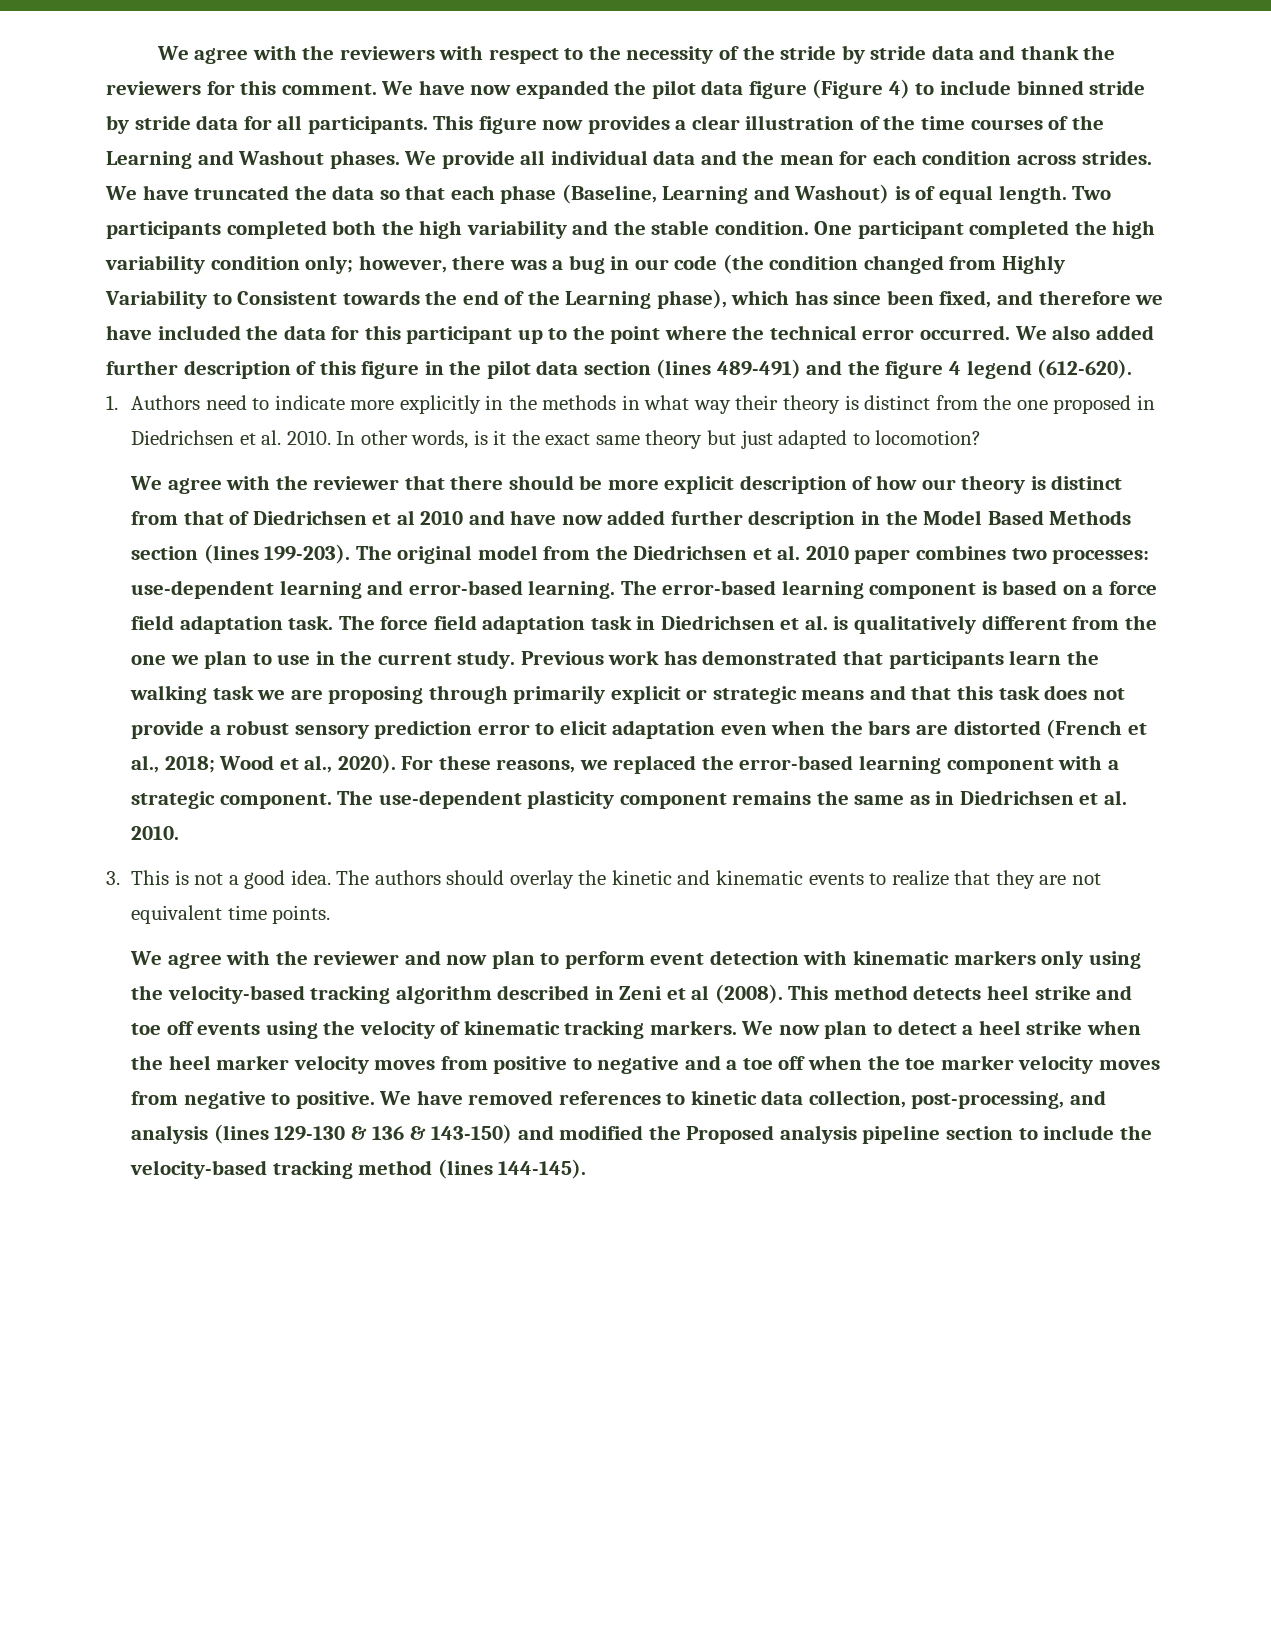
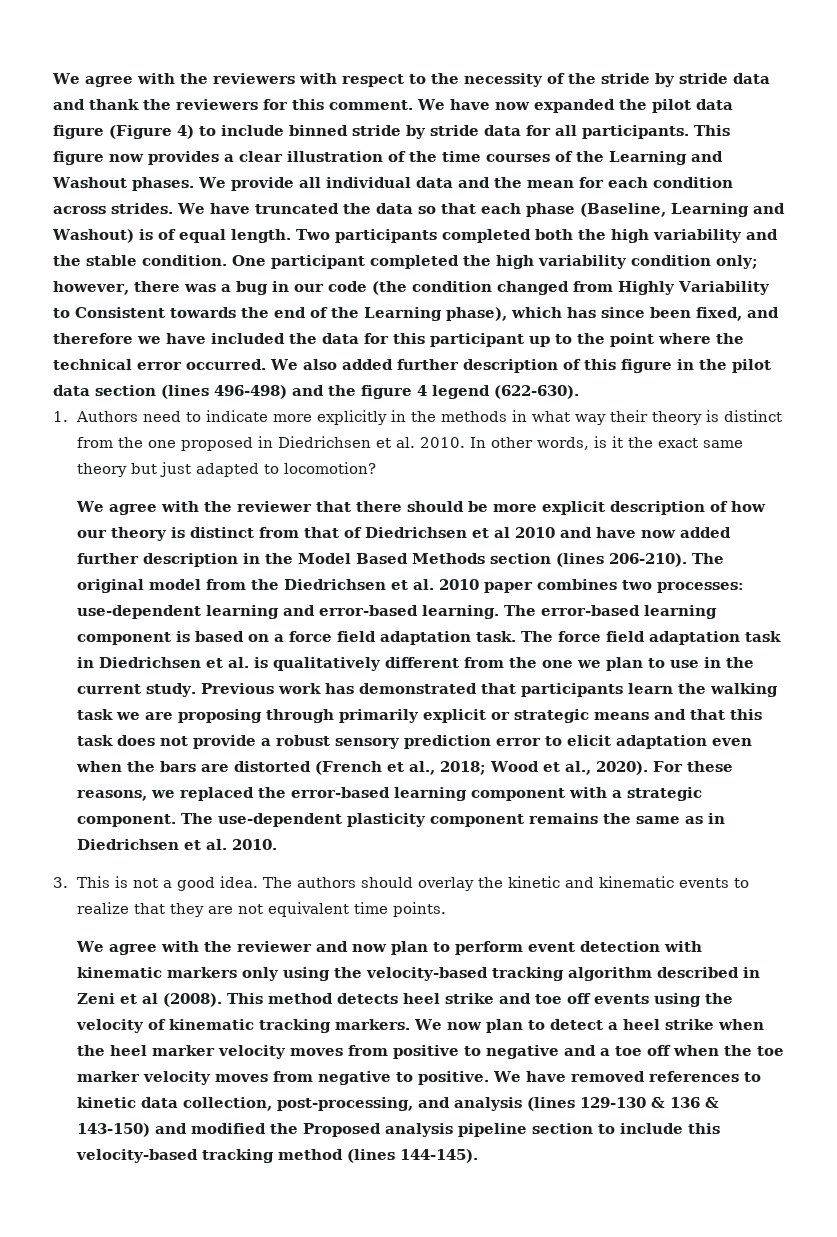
- We also added further description of this figure in the pilot data section (lines 489-491) and the figure 4 legend (612-620).
+ We also added further description of this figure in the pilot data section (lines 496-498) and the figure 4 legend (622-630).
- We agree with the reviewer that there should be more explicit description of how our theory is distinct from that of Diedrichsen et al 2010 and have now added further description in the Model Based Methods section (lines 199-203).
+ We agree with the reviewer that there should be more explicit description of how our theory is distinct from that of Diedrichsen et al 2010 and have now added further description in the Model Based Methods section (lines 206-210).
- We have removed references to kinetic data collection, post-processing, and analysis (lines 129-130 & 136 & 143-150) and modified the Proposed analysis pipeline section to include the velocity-based tracking method (lines 144-145).
+ We have removed references to kinetic data collection, post-processing, and analysis (lines 129-130 & 136 & 143-150) and modified the Proposed analysis pipeline section to include this velocity-based tracking method (lines 144-145).

